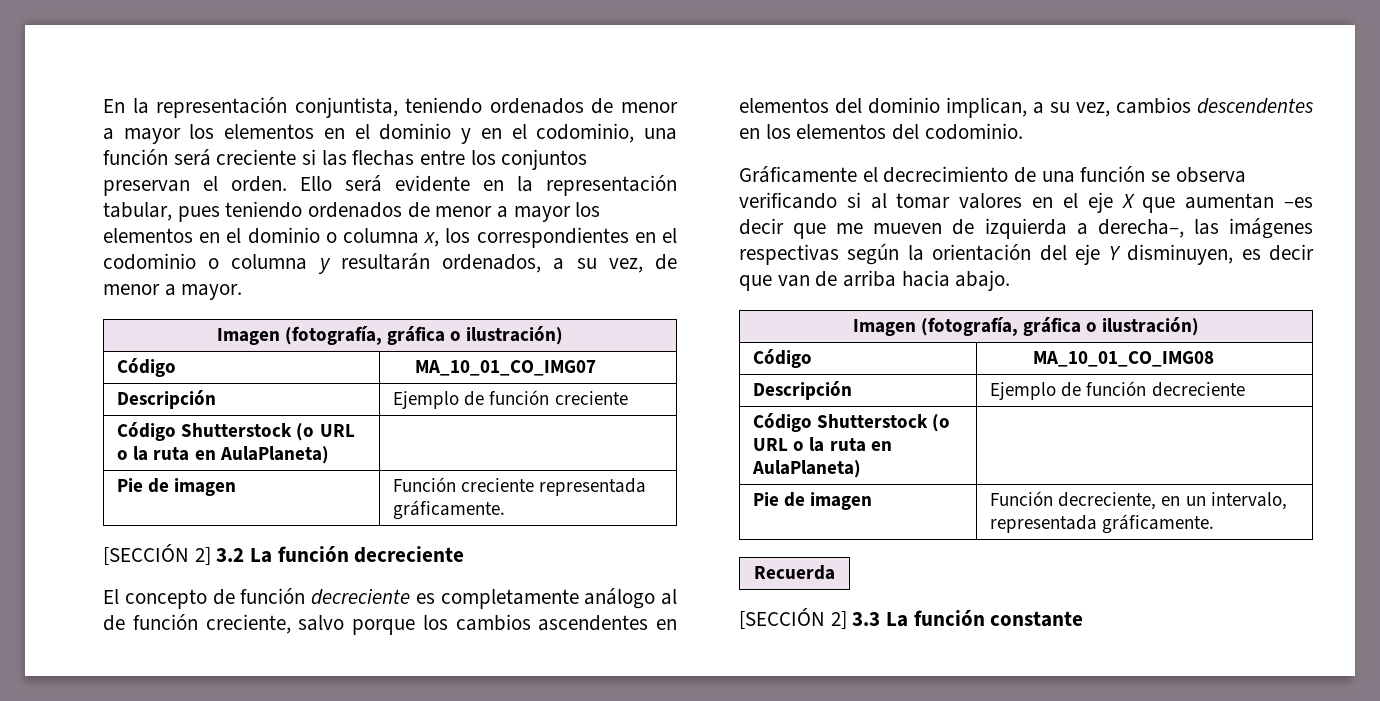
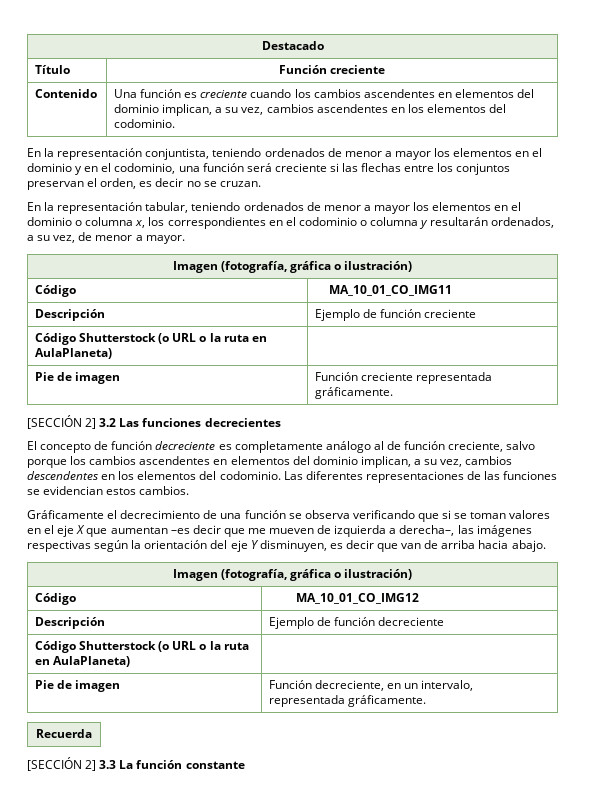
+ Destacado
+ Título | Función creciente
+ Contenido | Una función es creciente cuando los cambios ascendentes en elementos del dominio implican, a su vez, cambios ascendentes en los elementos del codominio.
- En la representación conjuntista, teniendo ordenados de menor a mayor los elementos en el dominio y en el codominio, una función será creciente si las flechas entre los conjuntos preservan el orden. Ello será evidente en la representación tabular, pues teniendo ordenados de menor a mayor los elementos en el dominio o columna x, los correspondientes en el codominio o columna y resultarán ordenados, a su vez, de menor a mayor.
+ En la representación conjuntista, teniendo ordenados de menor a mayor los elementos en el dominio y en el codominio, una función será creciente si las flechas entre los conjuntos preservan el orden, es decir no se cruzan.
+ En la representación tabular, teniendo ordenados de menor a mayor los elementos en el dominio o columna x, los correspondientes en el codominio o columna y resultarán ordenados, a su vez, de menor a mayor.
- Código | MA_10_01_CO_IMG07
+ Código | MA_10_01_CO_IMG11
- [SECCIÓN 2] 3.2 La función decreciente
+ [SECCIÓN 2] 3.2 Las funciones decrecientes
+ Las diferentes representaciones de las funciones se evidencian estos cambios.
- Gráficamente el decrecimiento de una función se observa verificando si al tomar valores en el eje X que aumentan –es decir que me mueven de izquierda a derecha–, las imágenes respectivas según la orientación del eje Y disminuyen, es decir que van de arriba hacia abajo.
+ Gráficamente el decrecimiento de una función se observa verificando que si se toman valores en el eje X que aumentan –es decir que me mueven de izquierda a derecha–, las imágenes respectivas según la orientación del eje Y disminuyen, es decir que van de arriba hacia abajo.
- Código | MA_10_01_CO_IMG08
+ Código | MA_10_01_CO_IMG12

